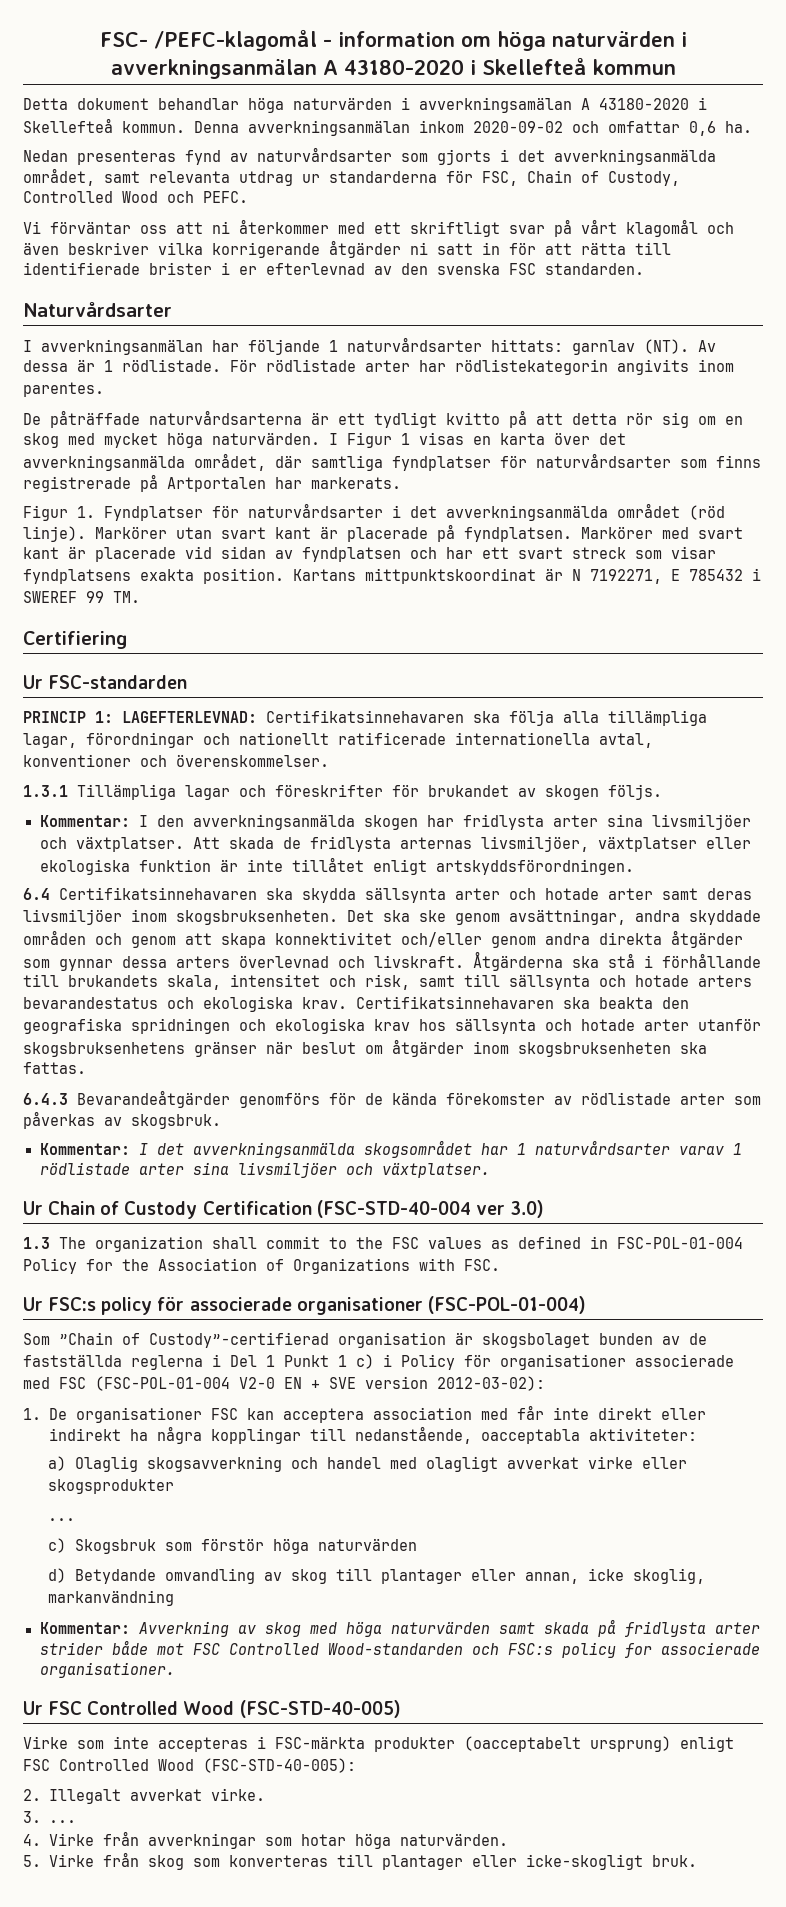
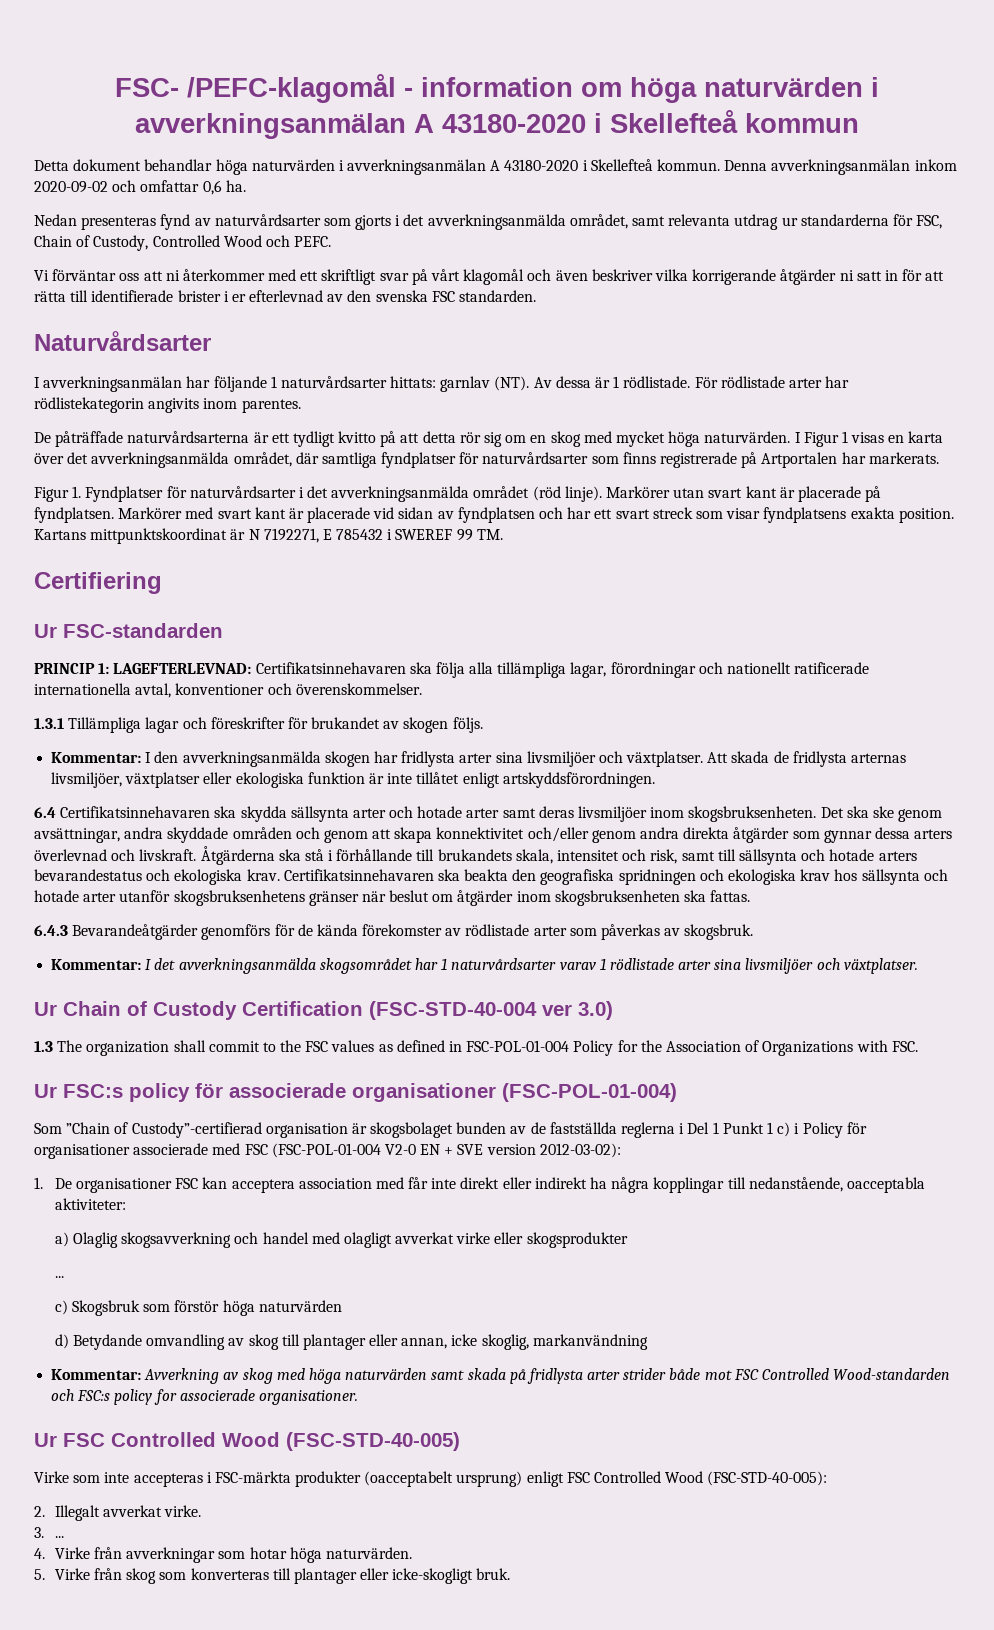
- Detta dokument behandlar höga naturvärden i avverkningsamälan A 43180-2020 i Skellefteå kommun.
+ Detta dokument behandlar höga naturvärden i avverkningsanmälan A 43180-2020 i Skellefteå kommun.

